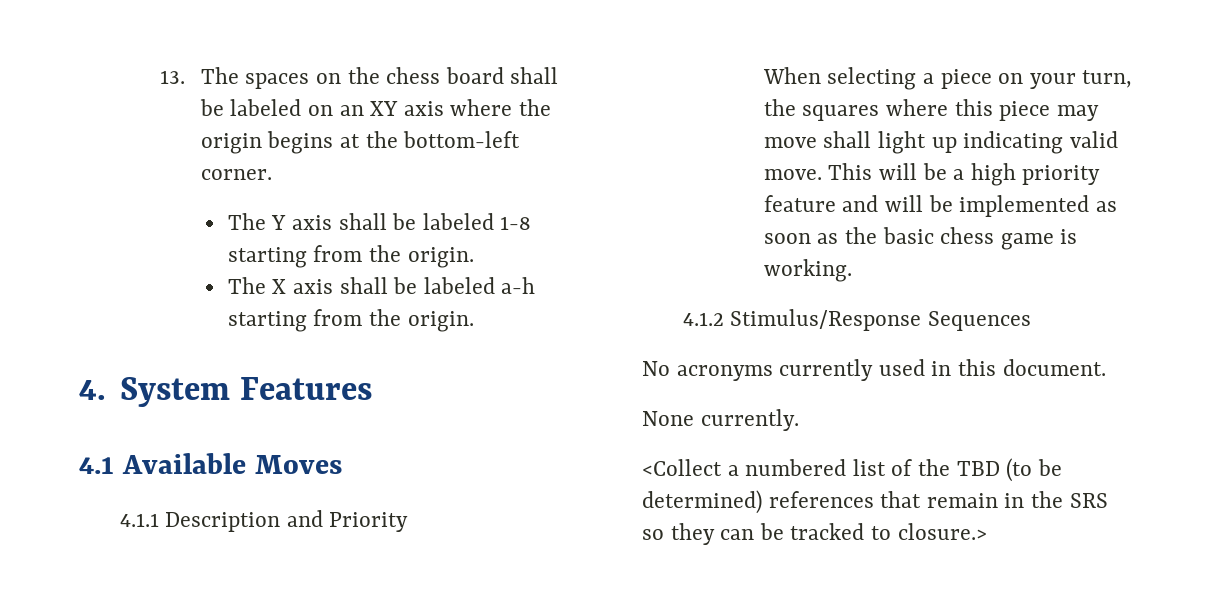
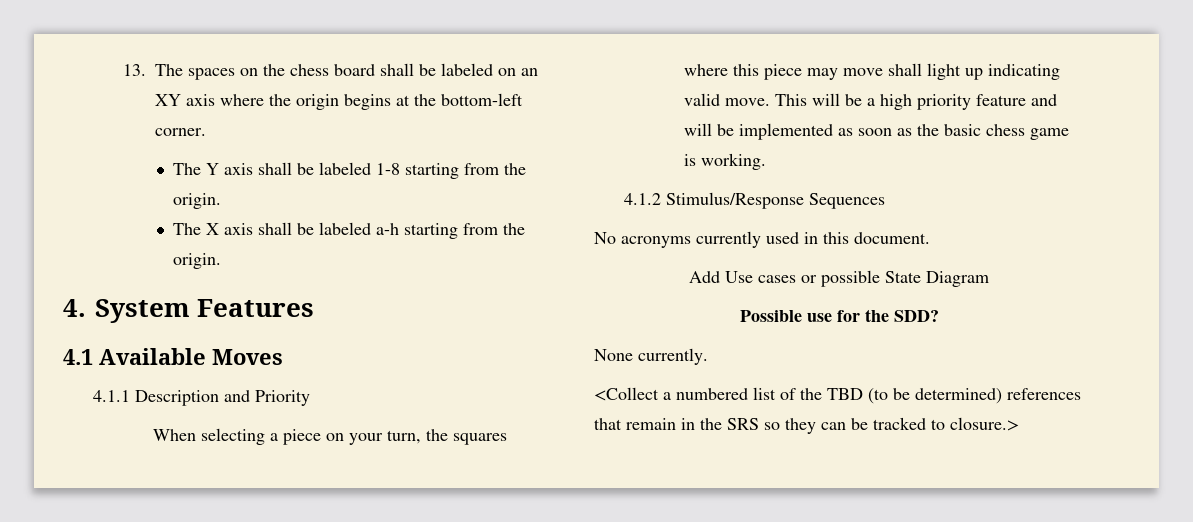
+ Add Use cases or possible State Diagram
+ Possible use for the SDD?

